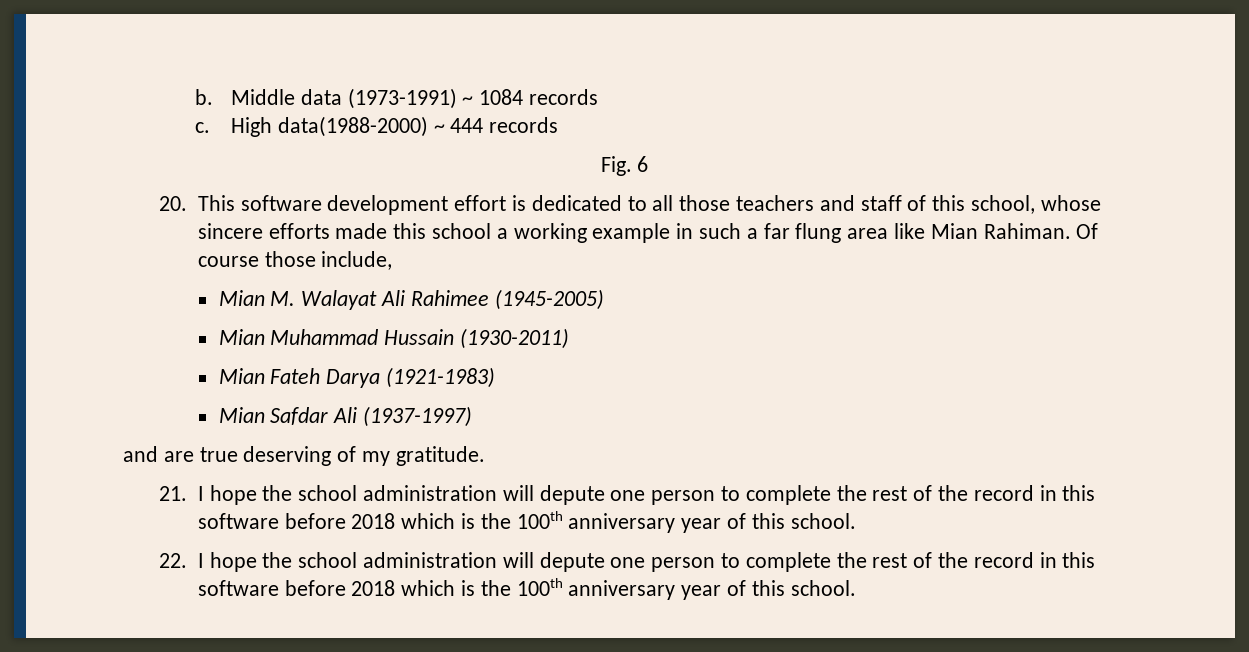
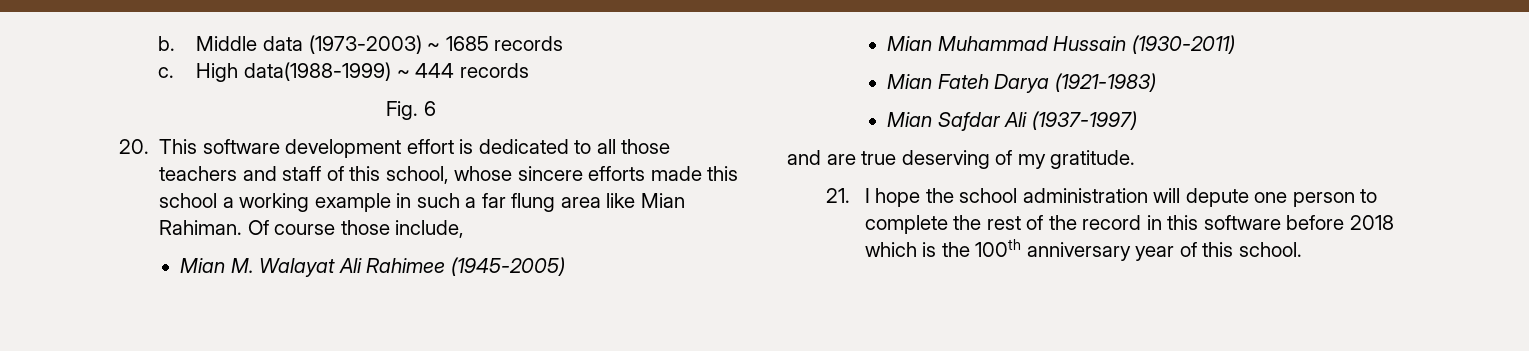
- Middle data (1973-1991) ~ 1084 records
+ Middle data (1973-2003) ~ 1685 records
- High data(1988-2000) ~ 444 records
+ High data(1988-1999) ~ 444 records
- 22. I hope the school administration will depute one person to complete the rest of the record in this software before 2018 which is the 100th anniversary year of this school.

